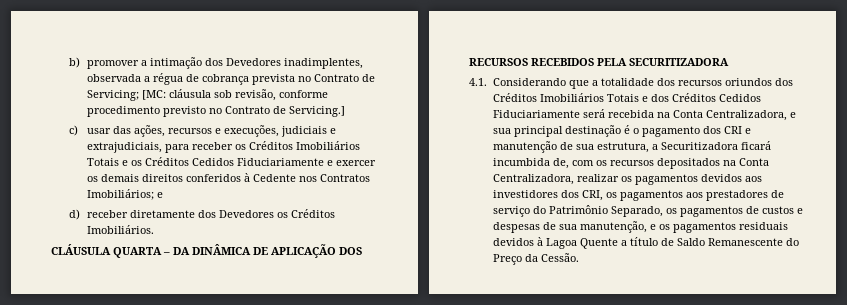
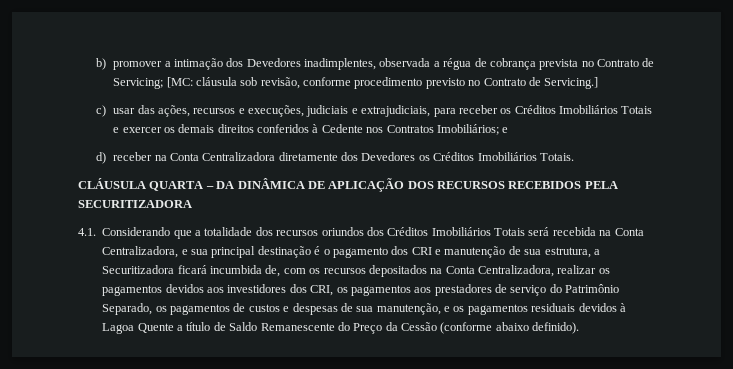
- c) usar das ações, recursos e execuções, judiciais e extrajudiciais, para receber os Créditos Imobiliários Totais e os Créditos Cedidos Fiduciariamente e exercer os demais direitos conferidos à Cedente nos Contratos Imobiliários; e
+ c) usar das ações, recursos e execuções, judiciais e extrajudiciais, para receber os Créditos Imobiliários Totais e exercer os demais direitos conferidos à Cedente nos Contratos Imobiliários; e
- d) receber diretamente dos Devedores os Créditos Imobiliários.
+ d) receber na Conta Centralizadora diretamente dos Devedores os Créditos Imobiliários Totais.
- 4.1. Considerando que a totalidade dos recursos oriundos dos Créditos Imobiliários Totais e dos Créditos Cedidos Fiduciariamente será recebida na Conta Centralizadora, e sua principal destinação é o pagamento dos CRI e manutenção de sua estrutura, a Securitizadora ficará incumbida de, com os recursos depositados na Conta Centralizadora, realizar os pagamentos devidos aos investidores dos CRI, os pagamentos aos prestadores de serviço do Patrimônio Separado, os pagamentos de custos e despesas de sua manutenção, e os pagamentos residuais devidos à Lagoa Quente a título de Saldo Remanescente do Preço da Cessão.
+ 4.1. Considerando que a totalidade dos recursos oriundos dos Créditos Imobiliários Totais será recebida na Conta Centralizadora, e sua principal destinação é o pagamento dos CRI e manutenção de sua estrutura, a Securitizadora ficará incumbida de, com os recursos depositados na Conta Centralizadora, realizar os pagamentos devidos aos investidores dos CRI, os pagamentos aos prestadores de serviço do Patrimônio Separado, os pagamentos de custos e despesas de sua manutenção, e os pagamentos residuais devidos à Lagoa Quente a título de Saldo Remanescente do Preço da Cessão (conforme abaixo definido).

